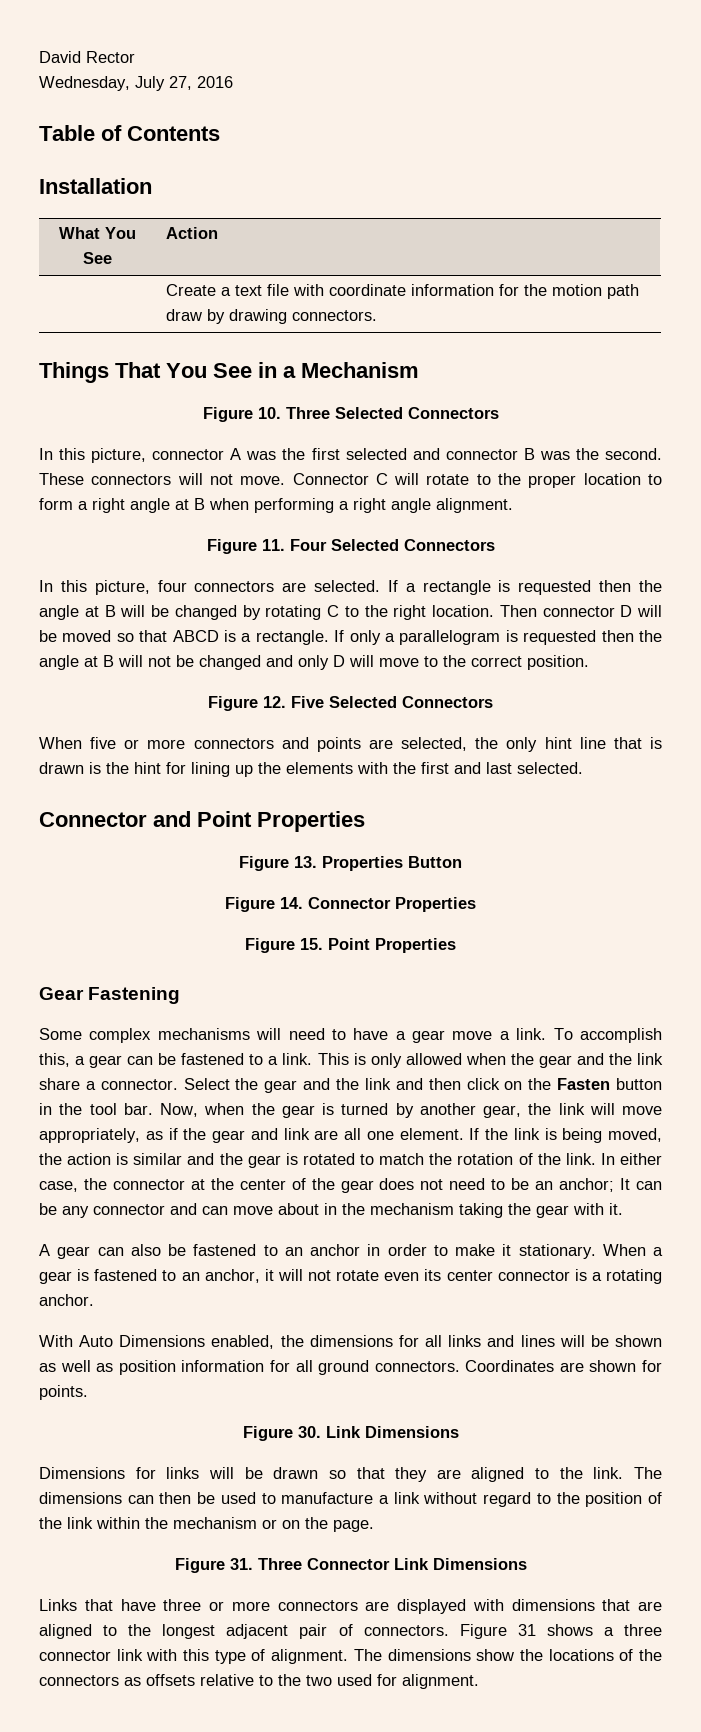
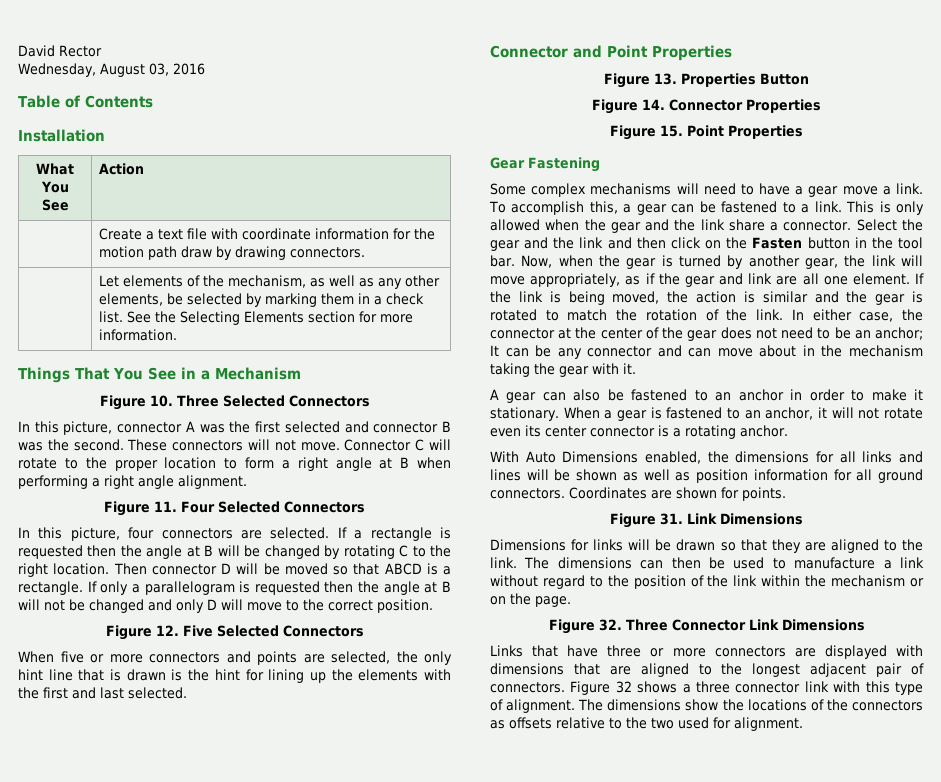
- Wednesday, July 27, 2016
+ Wednesday, August 03, 2016
+ | Let elements of the mechanism, as well as any other elements, be selected by marking them in a check list. See the Selecting Elements section for more information.
- Figure 30. Link Dimensions
+ Figure 31. Link Dimensions
- Figure 31. Three Connector Link Dimensions
+ Figure 32. Three Connector Link Dimensions
- Figure 31 shows a three connector link with this type of alignment.
+ Figure 32 shows a three connector link with this type of alignment.

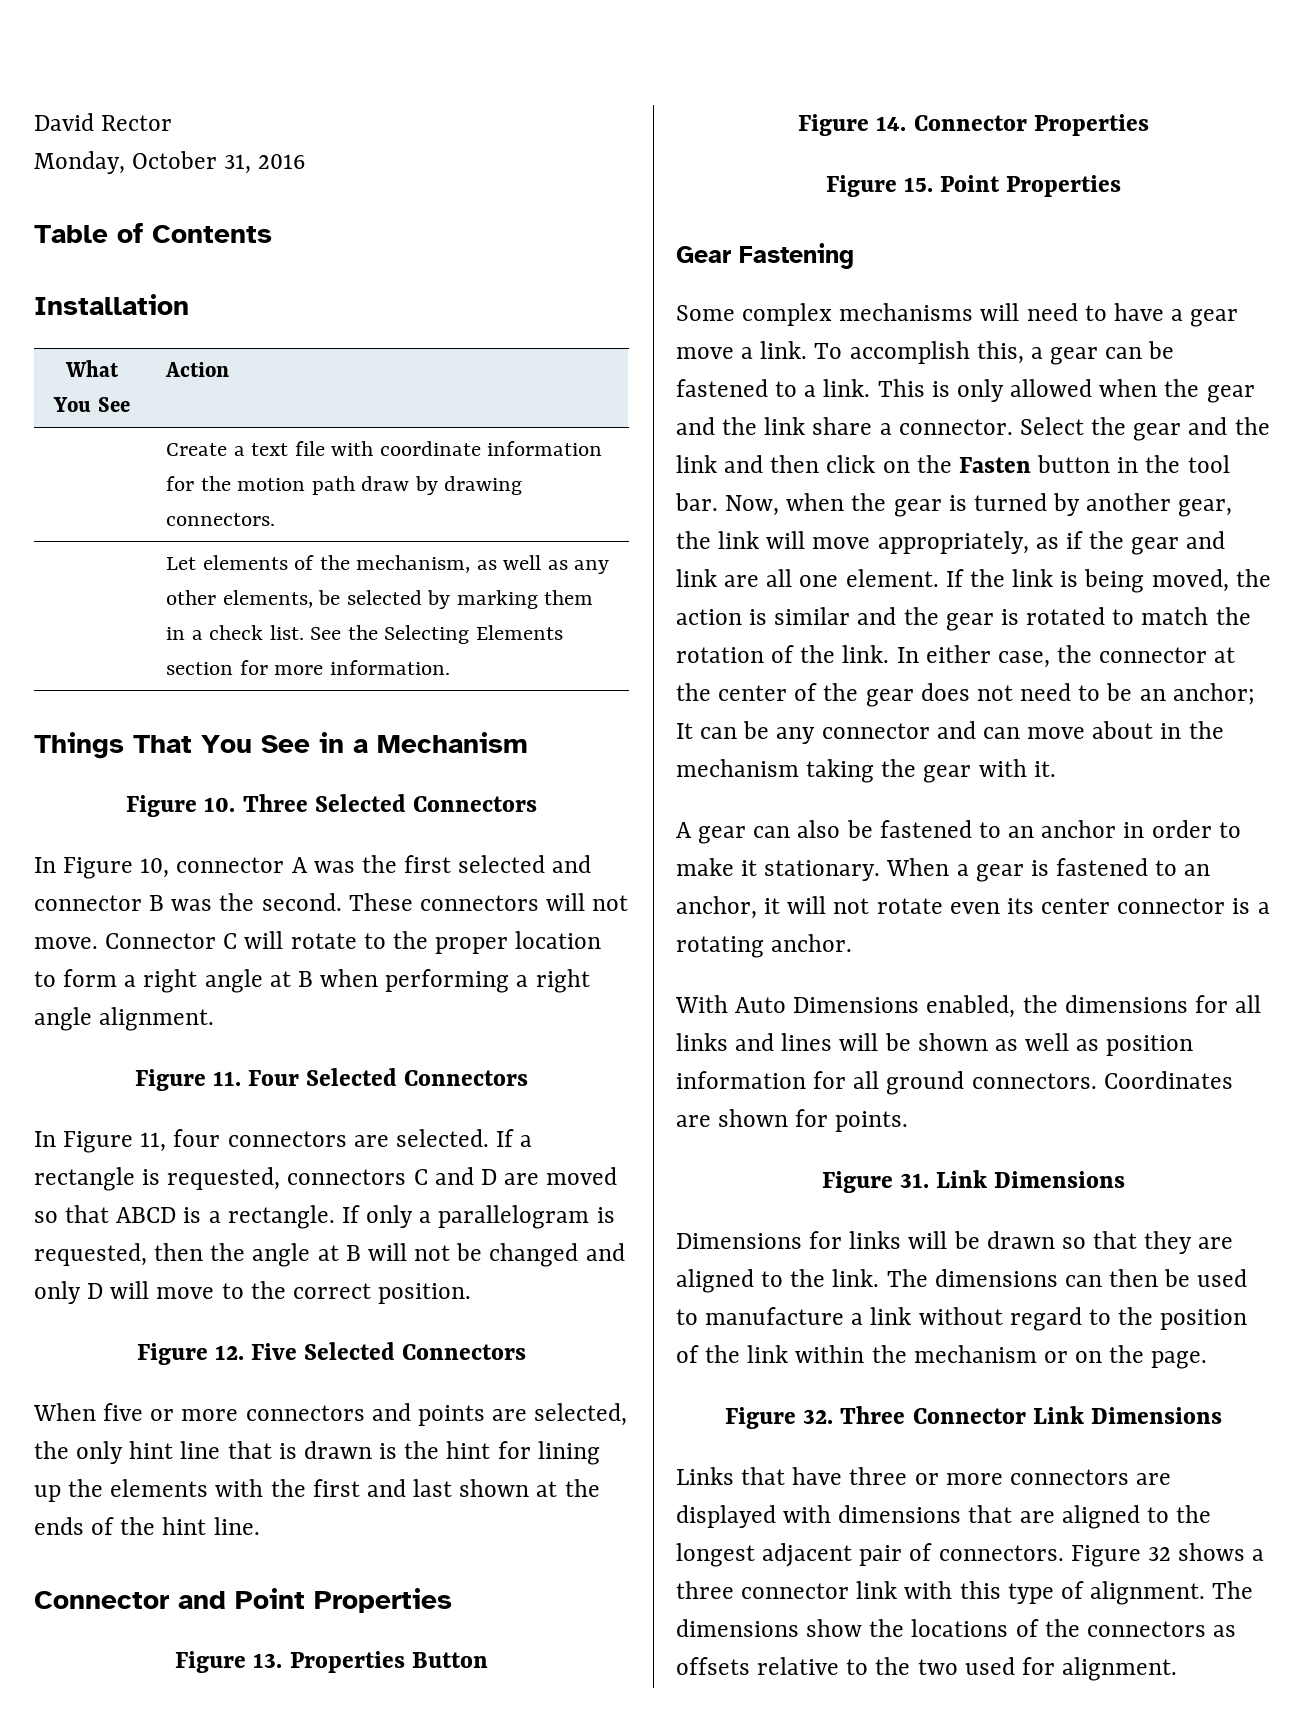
- Wednesday, August 03, 2016
+ Monday, October 31, 2016
- In this picture, connector A was the first selected and connector B was the second.
+ In Figure 10, connector A was the first selected and connector B was the second.
- In this picture, four connectors are selected.
+ In Figure 11, four connectors are selected.
- If a rectangle is requested then the angle at B will be changed by rotating C to the right location. Then connector D will be moved so that ABCD is a rectangle.
+ If a rectangle is requested, connectors C and D are moved so that ABCD is a rectangle.
- If only a parallelogram is requested then the angle at B will not be changed and only D will move to the correct position.
+ If only a parallelogram is requested, then the angle at B will not be changed and only D will move to the correct position.
- When five or more connectors and points are selected, the only hint line that is drawn is the hint for lining up the elements with the first and last selected.
+ When five or more connectors and points are selected, the only hint line that is drawn is the hint for lining up the elements with the first and last shown at the ends of the hint line.

